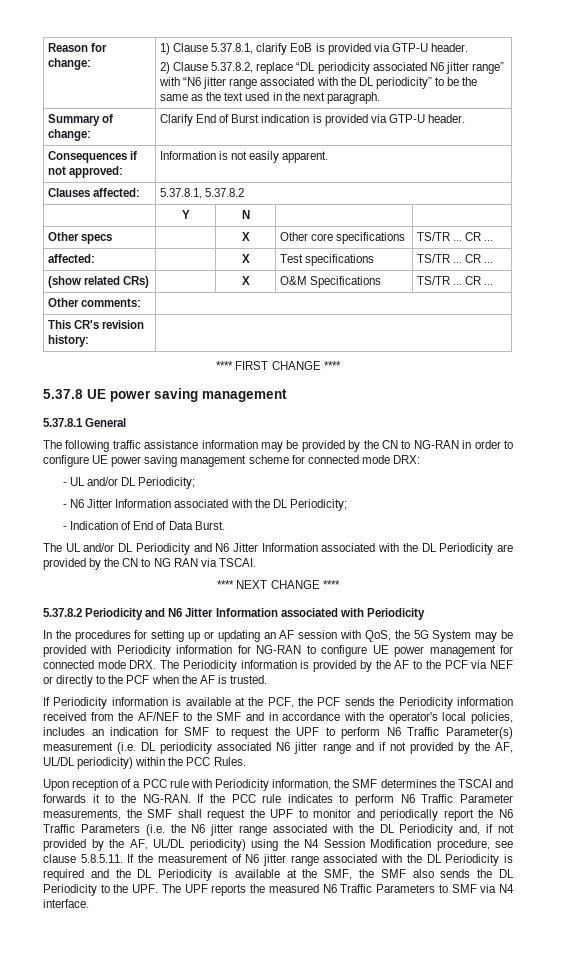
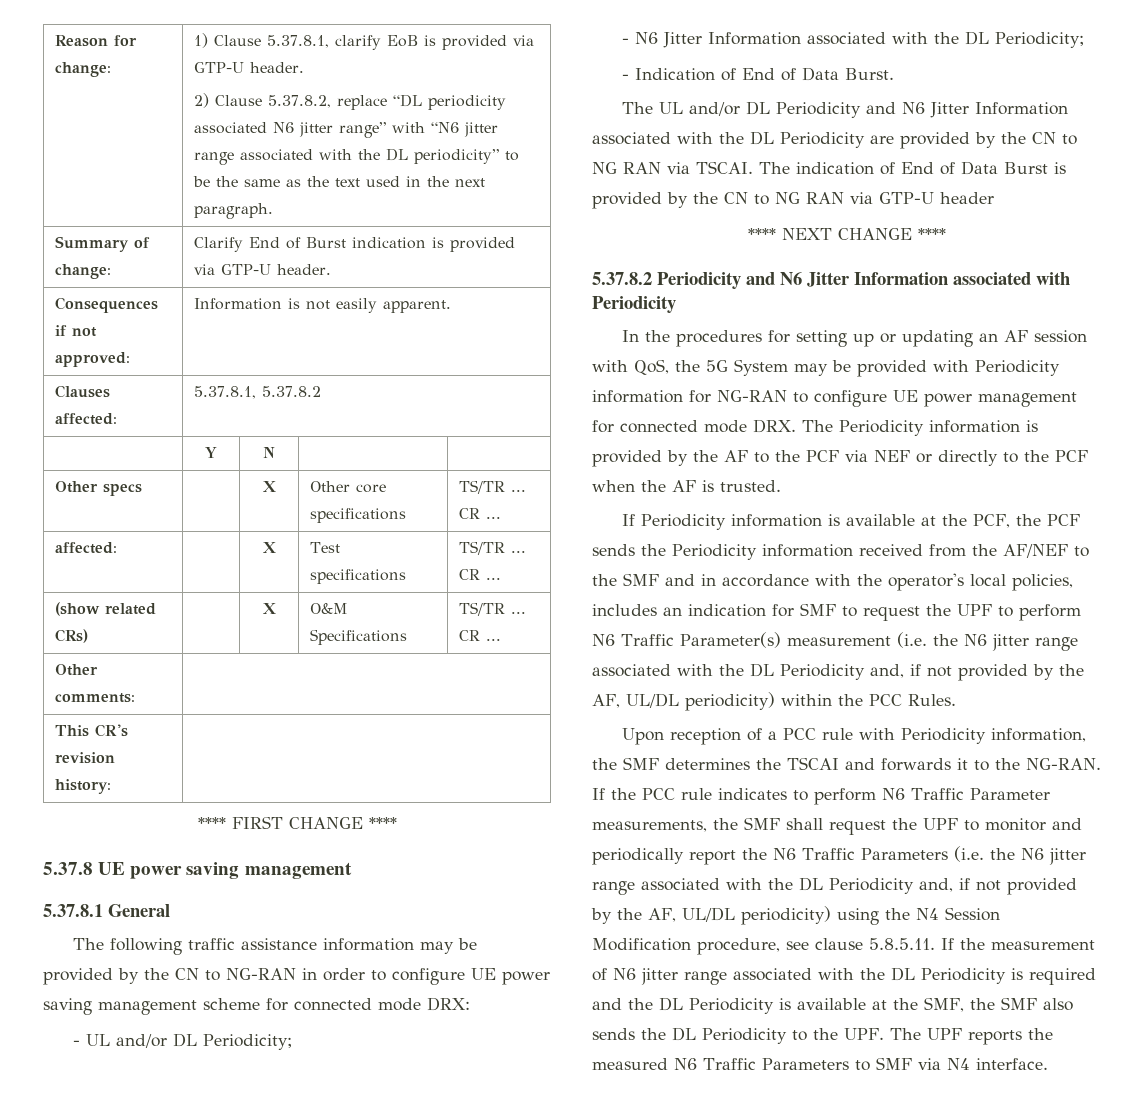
+ The indication of End of Data Burst is provided by the CN to NG RAN via GTP-U header
- If Periodicity information is available at the PCF, the PCF sends the Periodicity information received from the AF/NEF to the SMF and in accordance with the operator's local policies, includes an indication for SMF to request the UPF to perform N6 Traffic Parameter(s) measurement (i.e. DL periodicity associated N6 jitter range and if not provided by the AF, UL/DL periodicity) within the PCC Rules.
+ If Periodicity information is available at the PCF, the PCF sends the Periodicity information received from the AF/NEF to the SMF and in accordance with the operator's local policies, includes an indication for SMF to request the UPF to perform N6 Traffic Parameter(s) measurement (i.e. the N6 jitter range associated with the DL Periodicity and, if not provided by the AF, UL/DL periodicity) within the PCC Rules.

